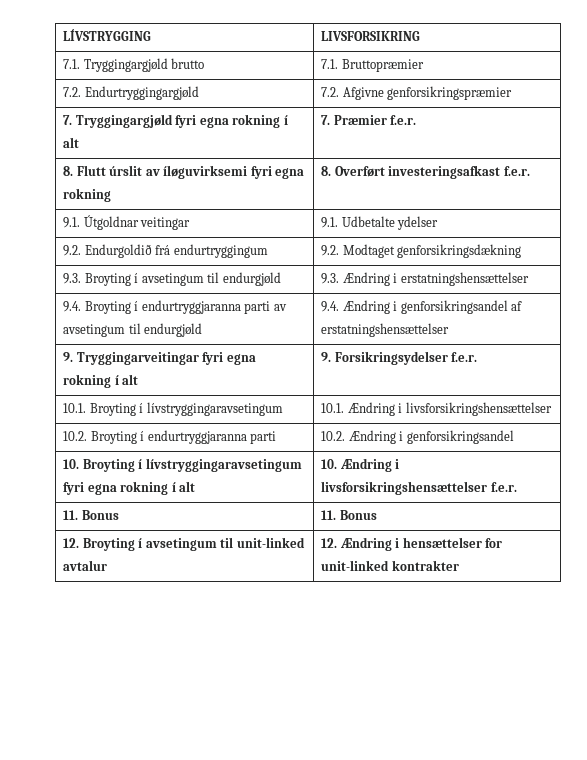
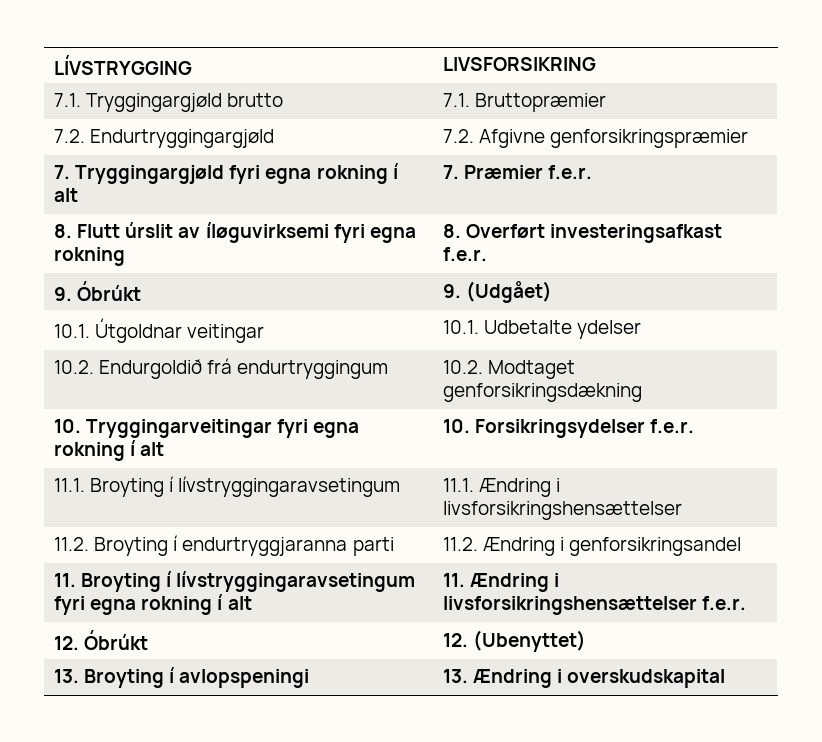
- 9.1. Útgoldnar veitingar | 9.1. Udbetalte ydelser
+ 9. Óbrúkt | 9. (Udgået)
+ 10.1. Útgoldnar veitingar | 10.1. Udbetalte ydelser
- 9.2. Endurgoldið frá endurtryggingum | 9.2. Modtaget genforsikringsdækning
+ 10.2. Endurgoldið frá endurtryggingum | 10.2. Modtaget genforsikringsdækning
- 9.3. Broyting í avsetingum til endurgjøld | 9.3. Ændring i erstatningshensættelser
- 9.4. Broyting í endurtryggjaranna parti av avsetingum til endurgjøld | 9.4. Ændring i genforsikringsandel af erstatningshensættelser
- 9. Tryggingarveitingar fyri egna rokning í alt | 9. Forsikringsydelser f.e.r.
+ 10. Tryggingarveitingar fyri egna rokning í alt | 10. Forsikringsydelser f.e.r.
- 10.1. Broyting í lívstryggingaravsetingum | 10.1. Ændring i livsforsikringshensættelser
+ 11.1. Broyting í lívstryggingaravsetingum | 11.1. Ændring i livsforsikringshensættelser
- 10.2. Broyting í endurtryggjaranna parti | 10.2. Ændring i genforsikringsandel
+ 11.2. Broyting í endurtryggjaranna parti | 11.2. Ændring i genforsikringsandel
- 10. Broyting í lívstryggingaravsetingum fyri egna rokning í alt | 10. Ændring i livsforsikringshensættelser f.e.r.
+ 11. Broyting í lívstryggingaravsetingum fyri egna rokning í alt | 11. Ændring i livsforsikringshensættelser f.e.r.
- 11. Bonus | 11. Bonus
- 12. Broyting í avsetingum til unit-linked avtalur | 12. Ændring i hensættelser for unit-linked kontrakter
+ 12. Óbrúkt | 12. (Ubenyttet)
+ 13. Broyting í avlopspeningi | 13. Ændring i overskudskapital

